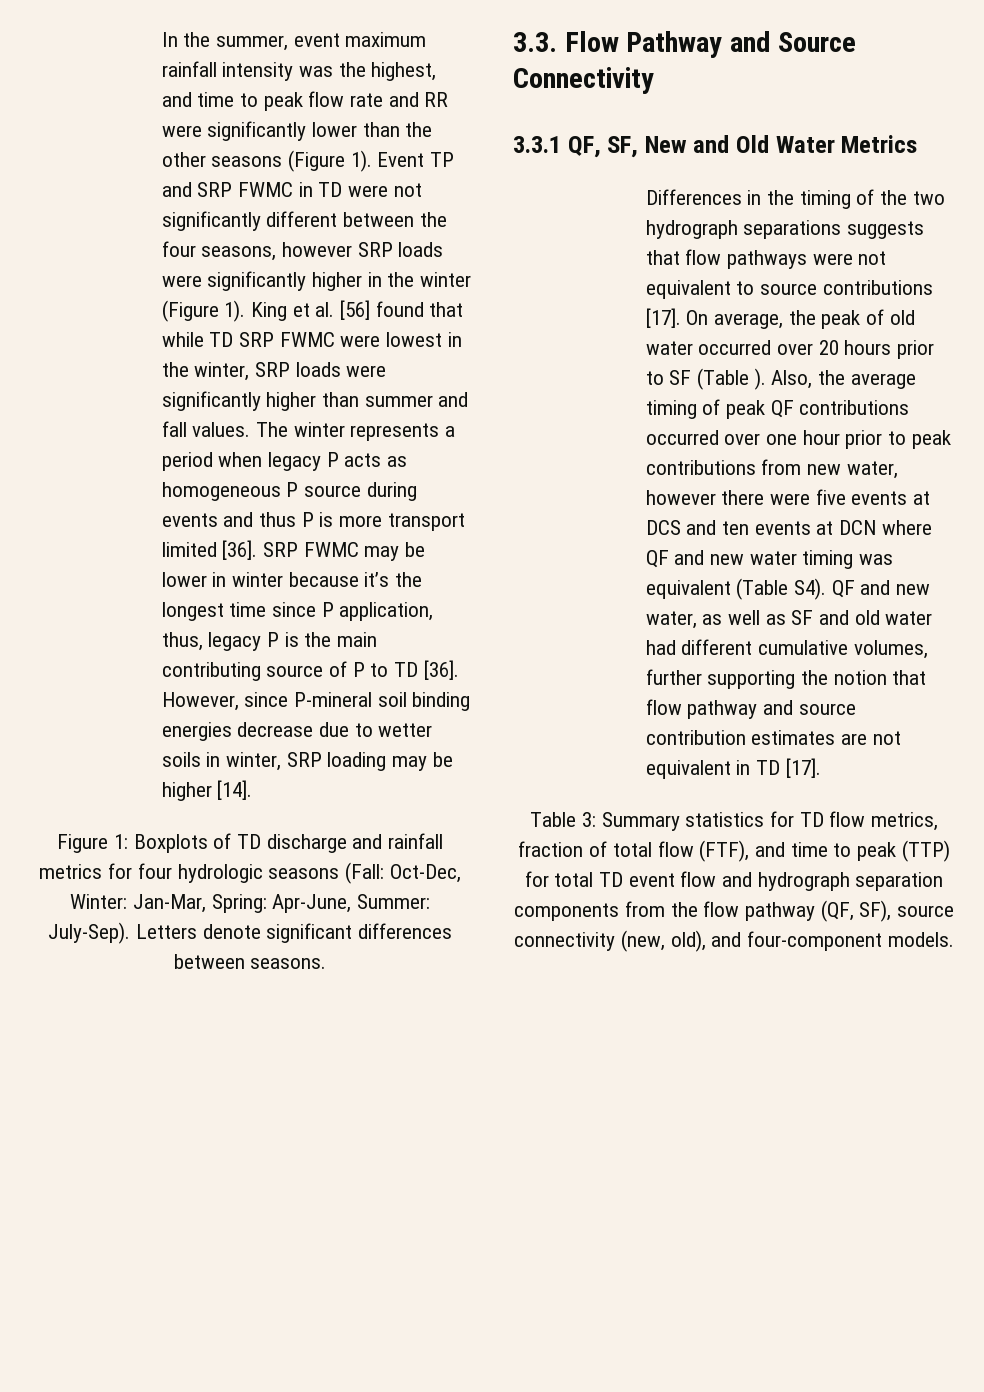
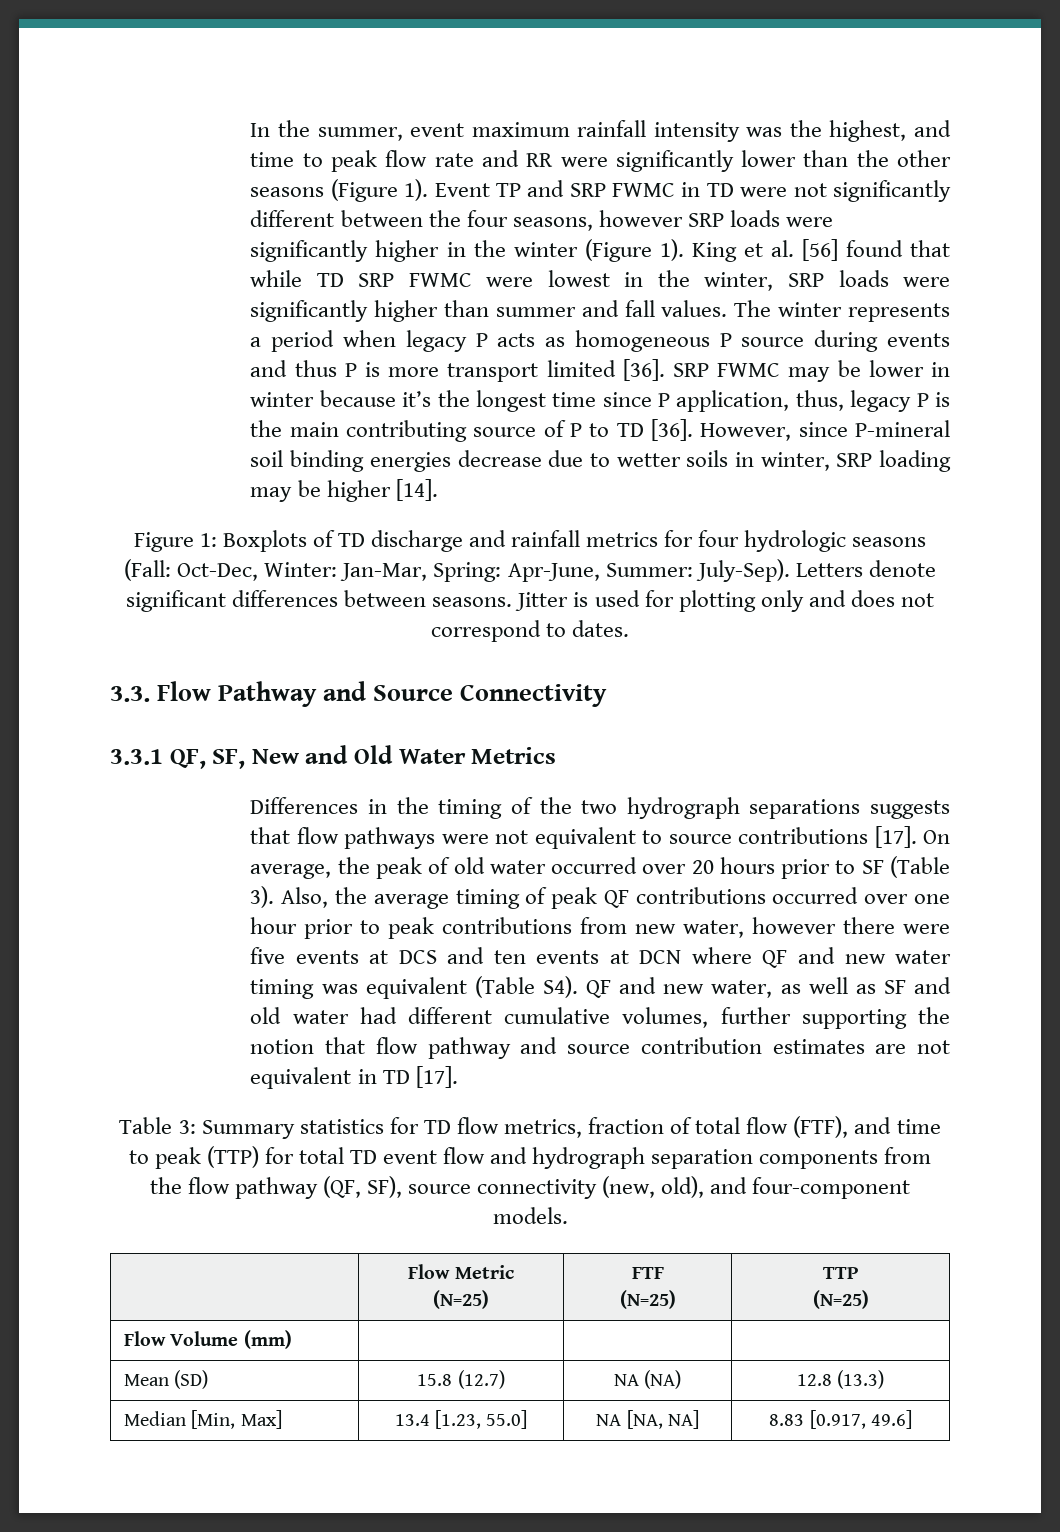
+ Jitter is used for plotting only and does not correspond to dates.
- On average, the peak of old water occurred over 20 hours prior to SF (Table ).
+ On average, the peak of old water occurred over 20 hours prior to SF (Table 3).
+ | Flow Metric
+ (N=25) | FTF
+ (N=25) | TTP
+ (N=25)
+ Flow Volume (mm) | | |
+ Mean (SD) | 15.8 (12.7) | NA (NA) | 12.8 (13.3)
+ Median [Min, Max] | 13.4 [1.23, 55.0] | NA [NA, NA] | 8.83 [0.917, 49.6]

